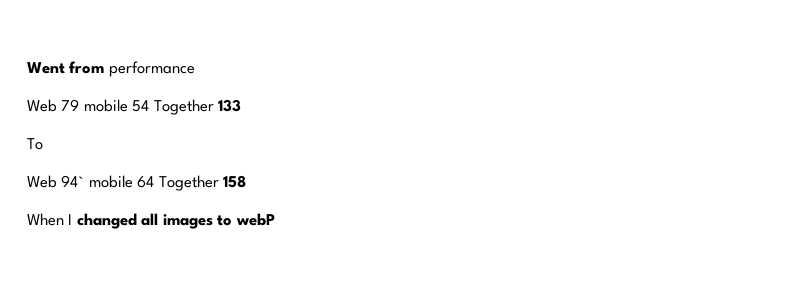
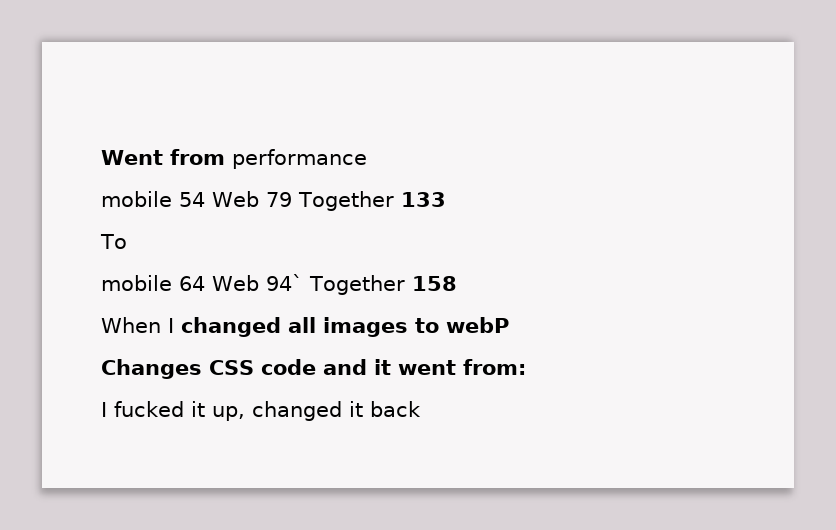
- Web 79 mobile 54 Together 133
+ mobile 54 Web 79 Together 133
- Web 94` mobile 64 Together 158
+ mobile 64 Web 94` Together 158
+ Changes CSS code and it went from:
+ I fucked it up, changed it back

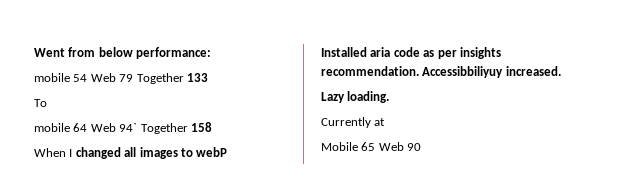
- Went from performance
+ Went from below performance:
- Changes CSS code and it went from:
- I fucked it up, changed it back
+ Installed aria code as per insights recommendation. Accessibbiliyuy increased.
+ Lazy loading.
+ Currently at
+ Mobile 65 Web 90

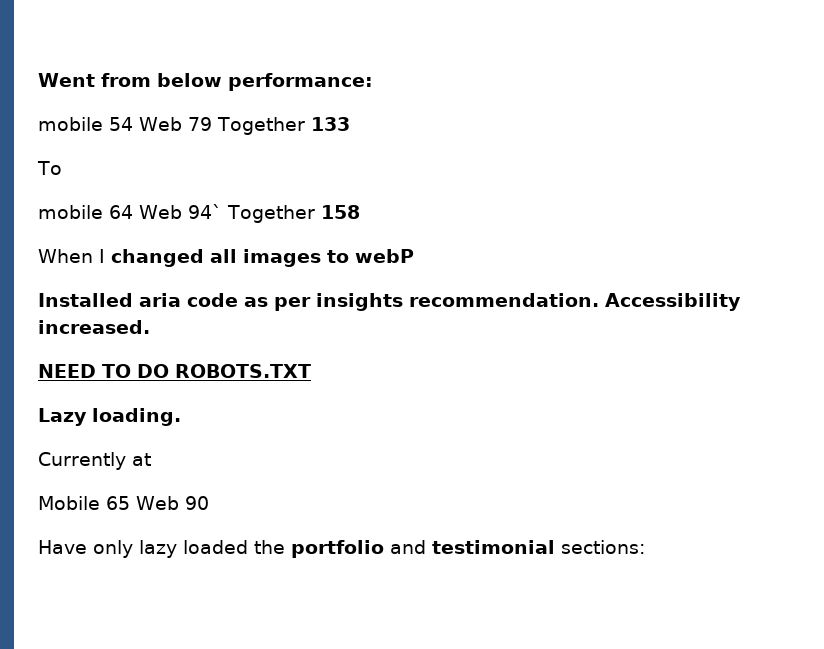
- Accessibbiliyuy increased.
+ Accessibility increased.
+ NEED TO DO ROBOTS.TXT
+ Have only lazy loaded the portfolio and testimonial sections:

